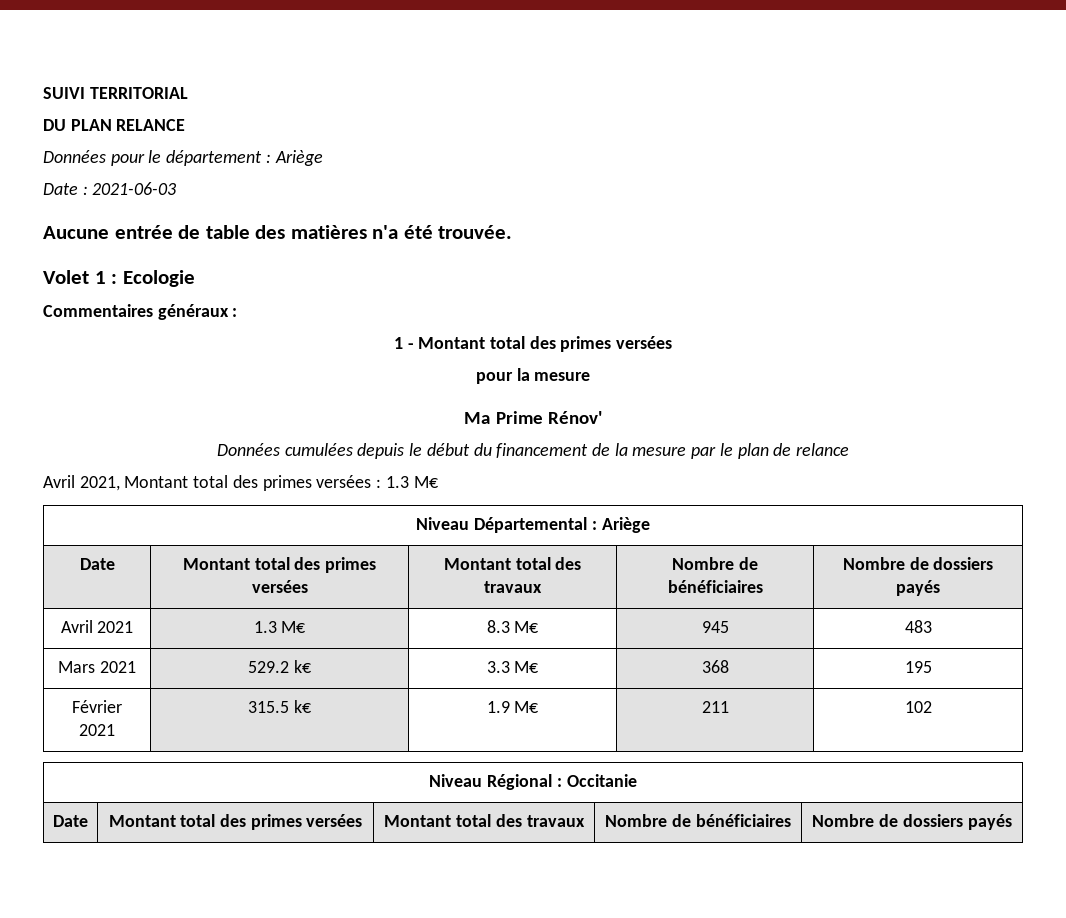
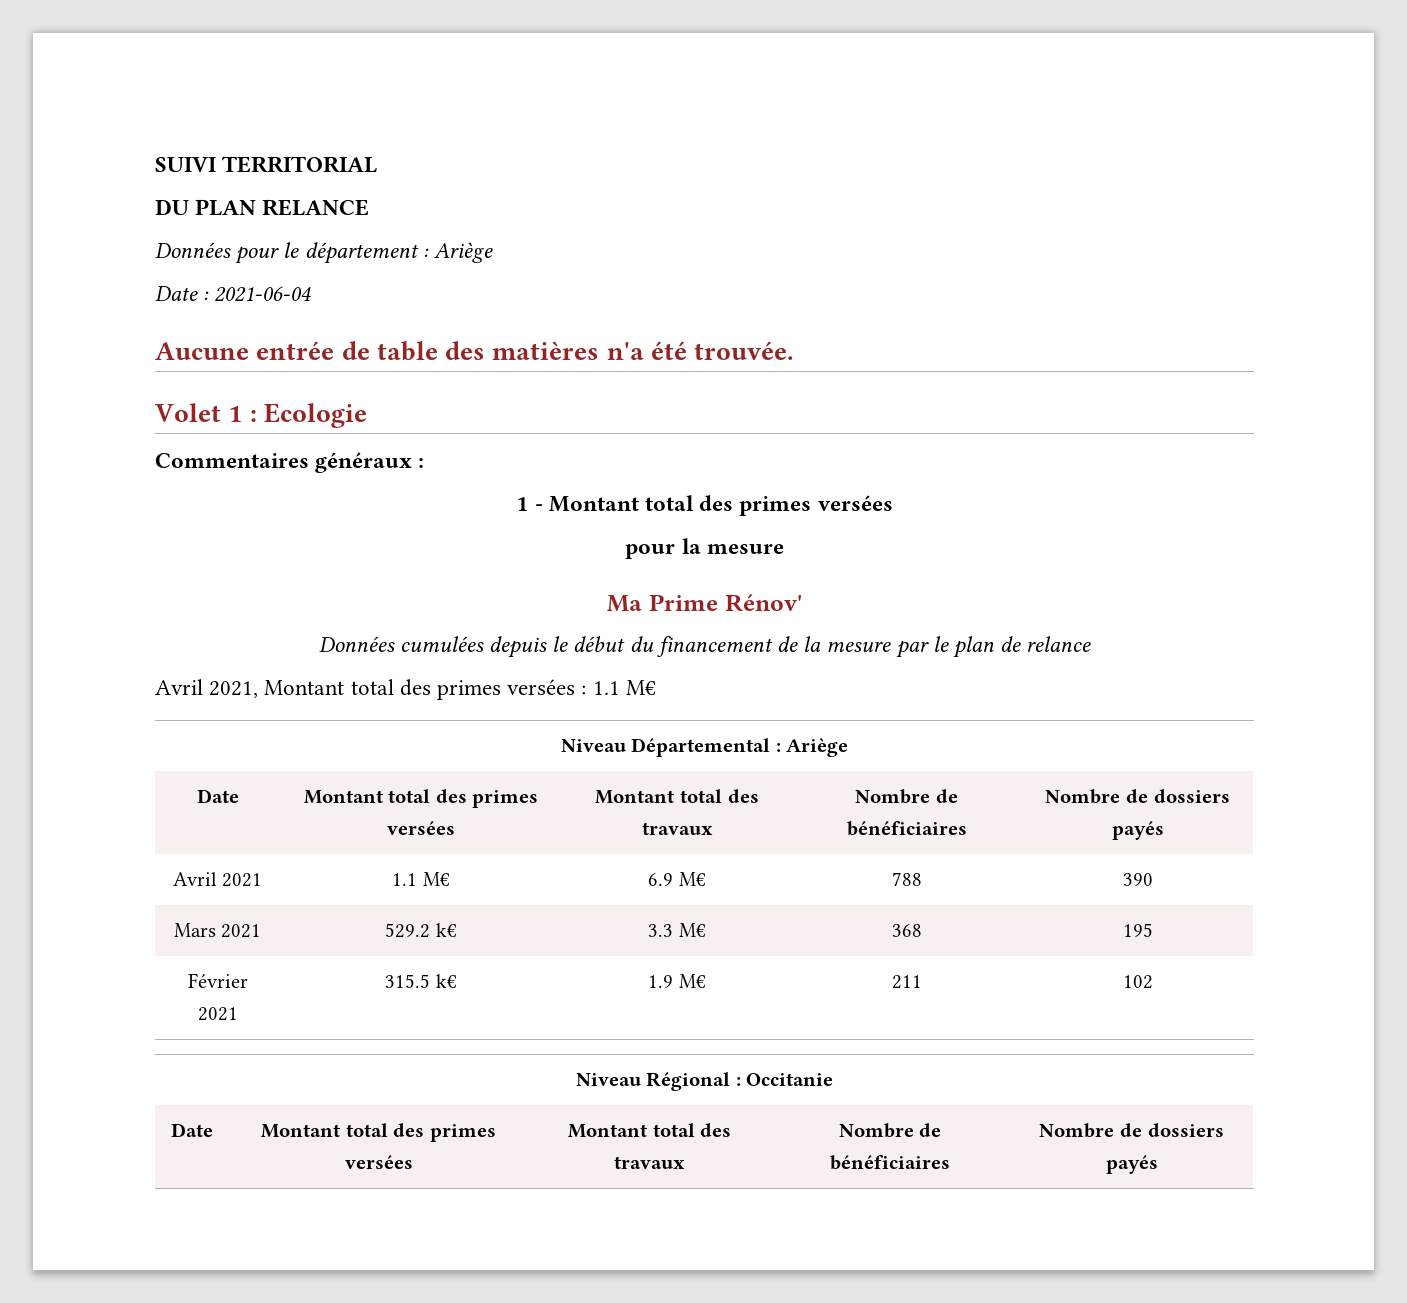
- Date : 2021-06-03
+ Date : 2021-06-04
- Avril 2021, Montant total des primes versées : 1.3 M€
+ Avril 2021, Montant total des primes versées : 1.1 M€
- Avril 2021 | 1.3 M€ | 8.3 M€ | 945 | 483
+ Avril 2021 | 1.1 M€ | 6.9 M€ | 788 | 390

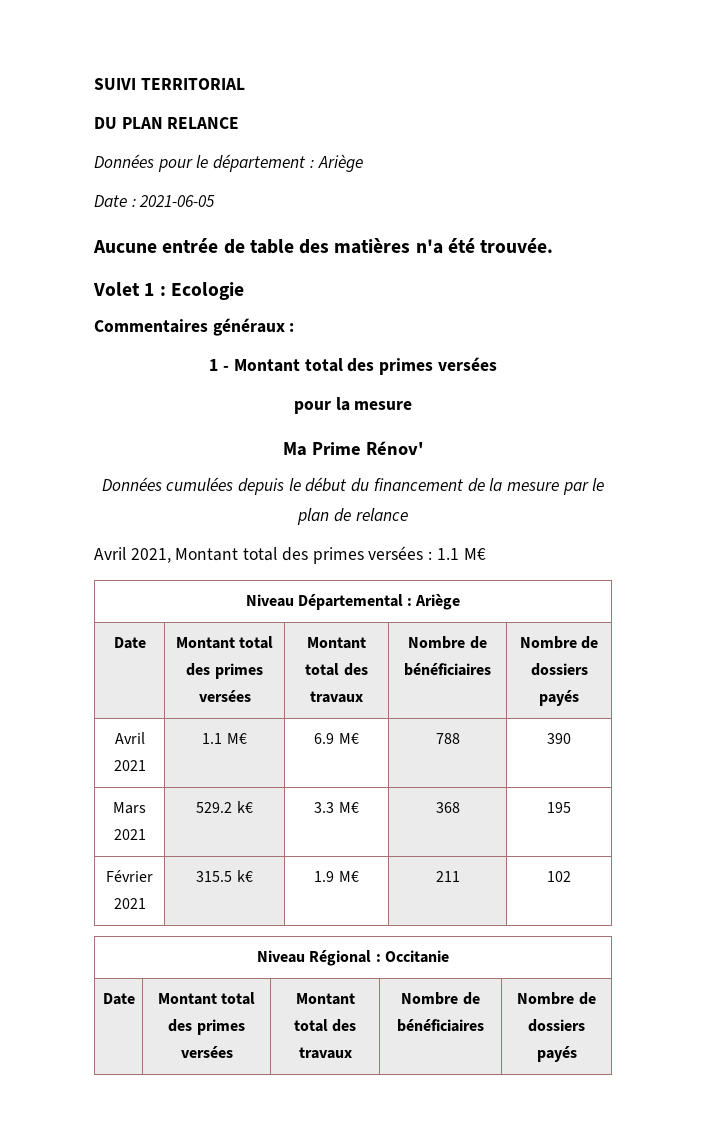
- Date : 2021-06-04
+ Date : 2021-06-05

